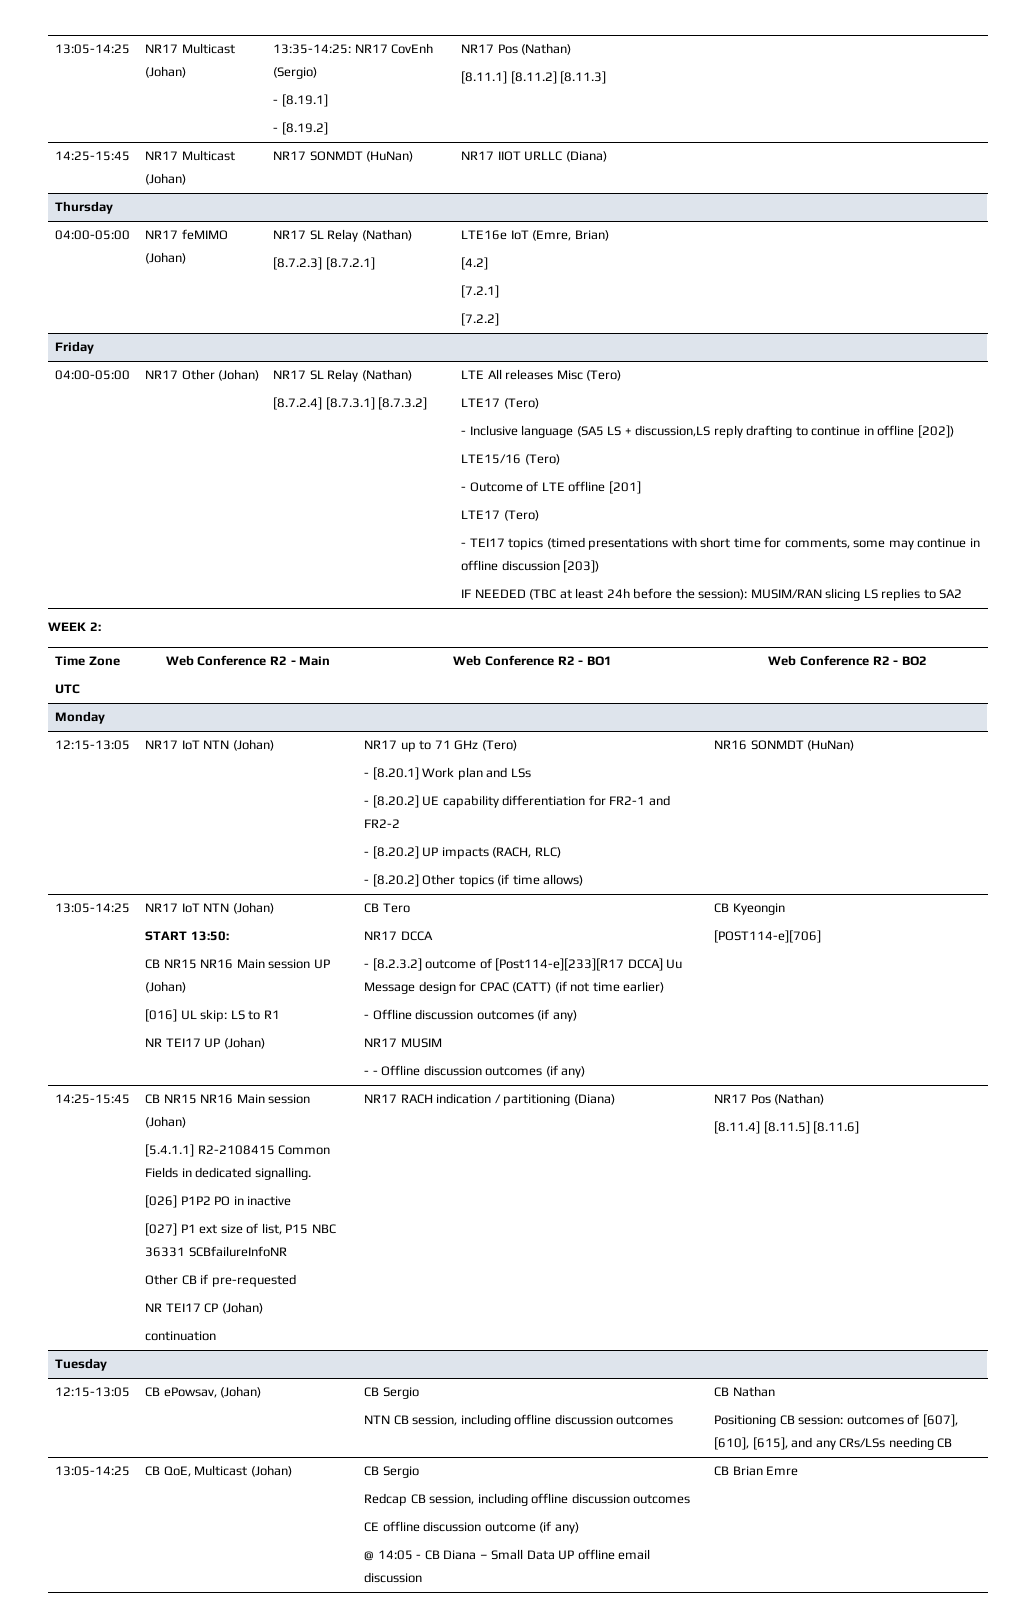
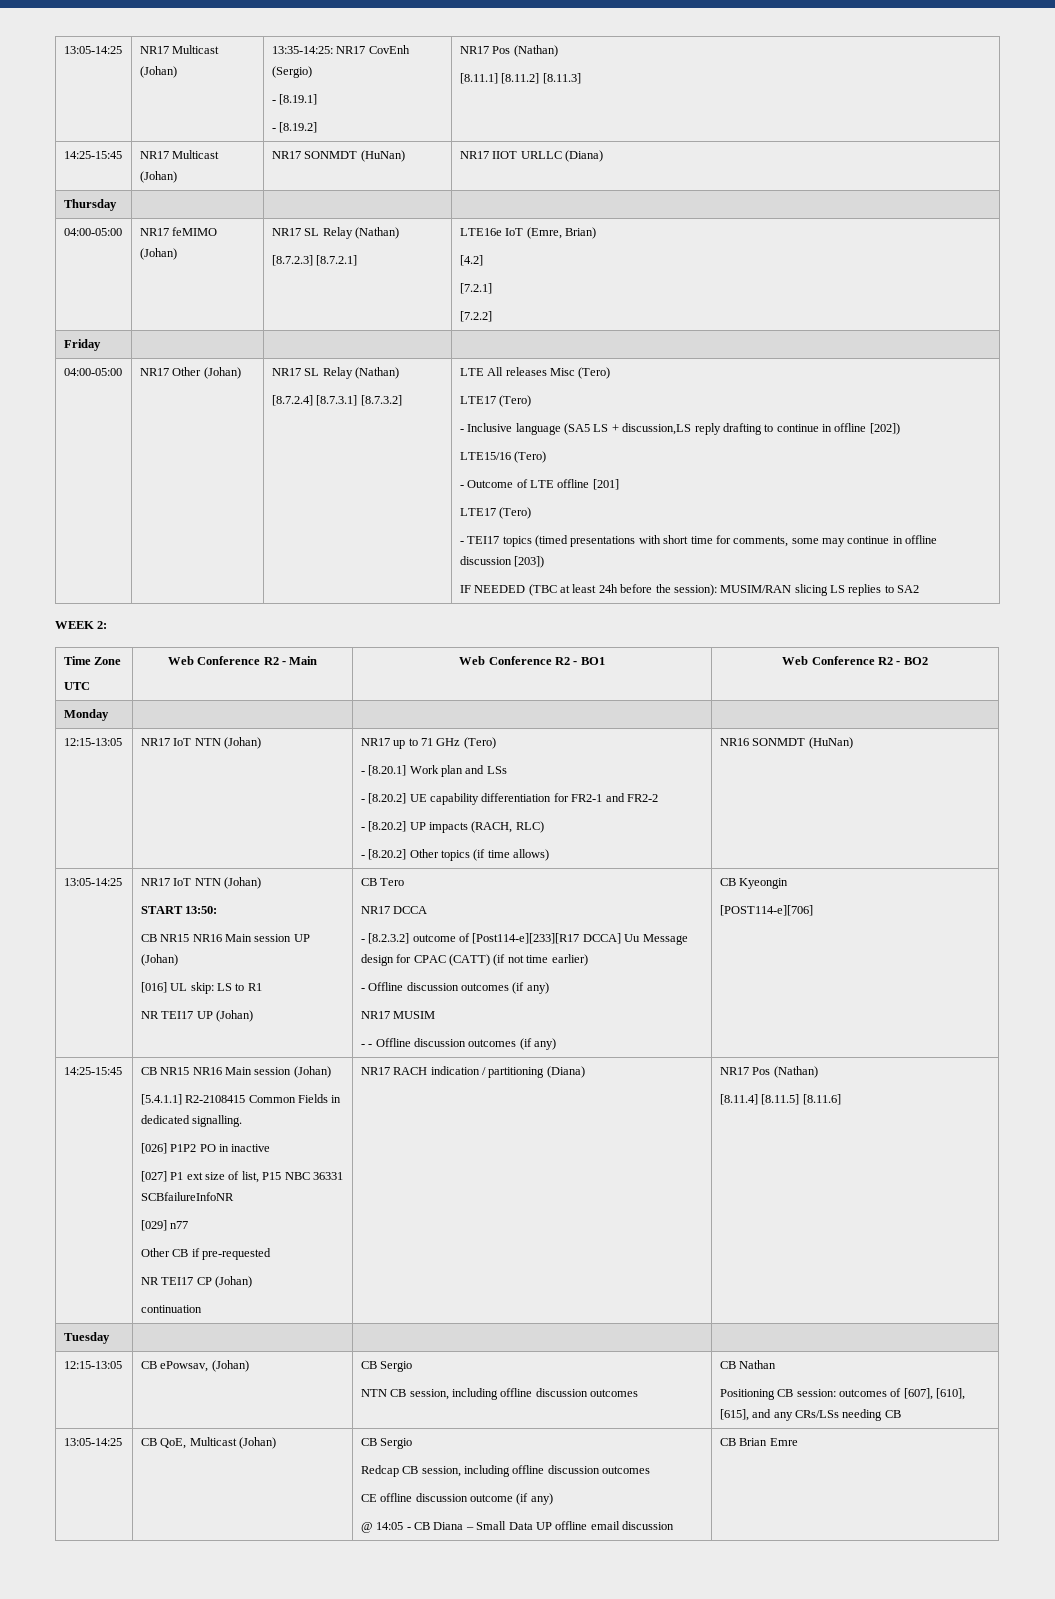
+ [029] n77

